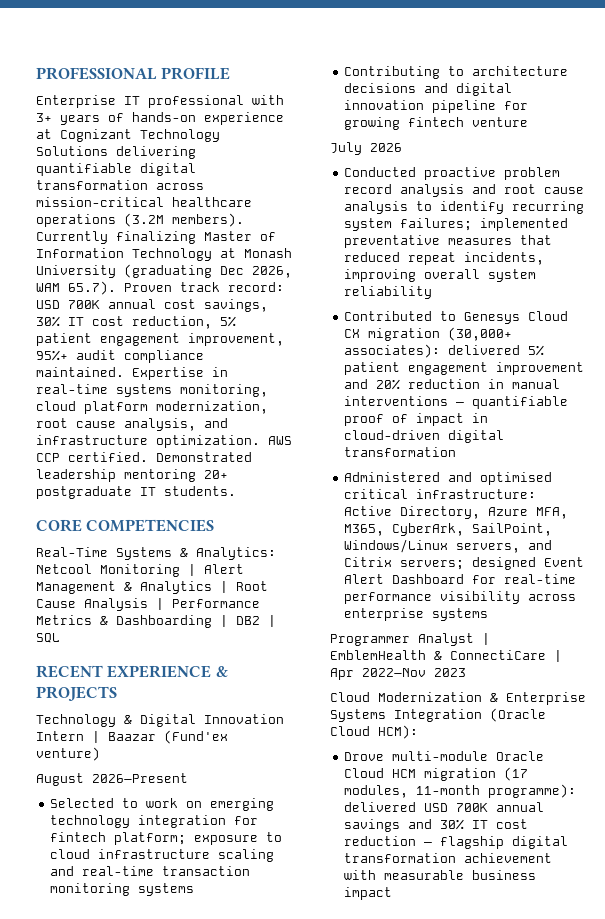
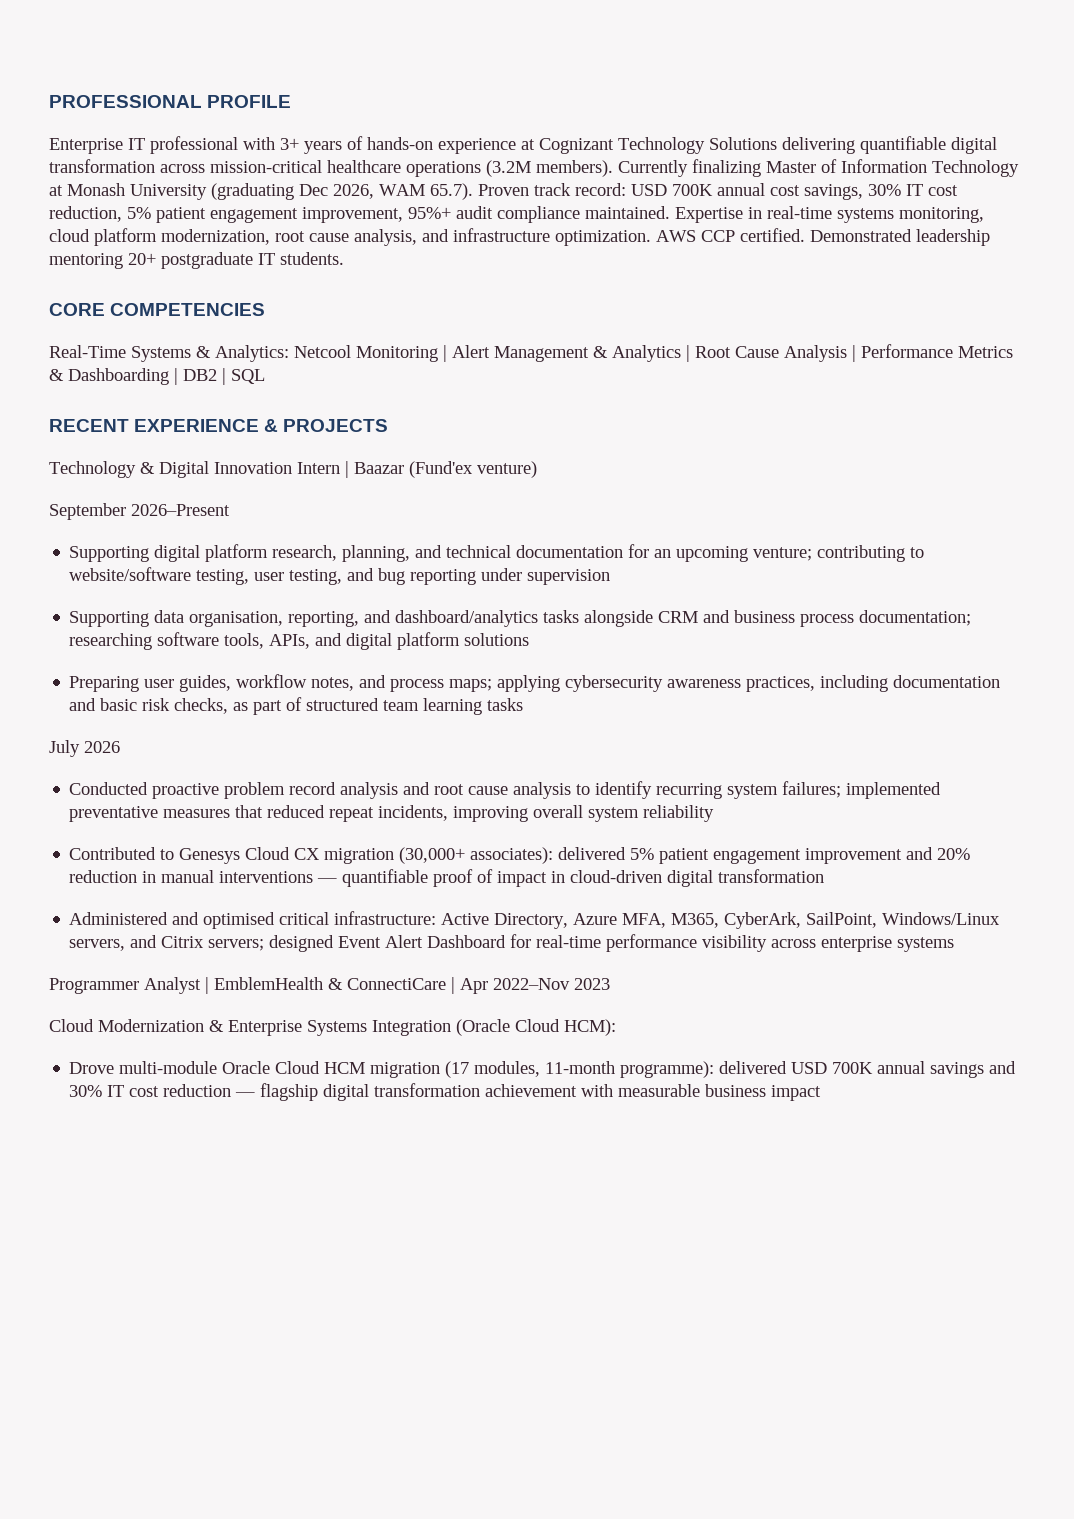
- August 2026–Present
+ September 2026–Present
- Selected to work on emerging technology integration for fintech platform; exposure to cloud infrastructure scaling and real-time transaction monitoring systems
- Contributing to architecture decisions and digital innovation pipeline for growing fintech venture
+ Supporting digital platform research, planning, and technical documentation for an upcoming venture; contributing to website/software testing, user testing, and bug reporting under supervision
+ Supporting data organisation, reporting, and dashboard/analytics tasks alongside CRM and business process documentation; researching software tools, APIs, and digital platform solutions
+ Preparing user guides, workflow notes, and process maps; applying cybersecurity awareness practices, including documentation and basic risk checks, as part of structured team learning tasks

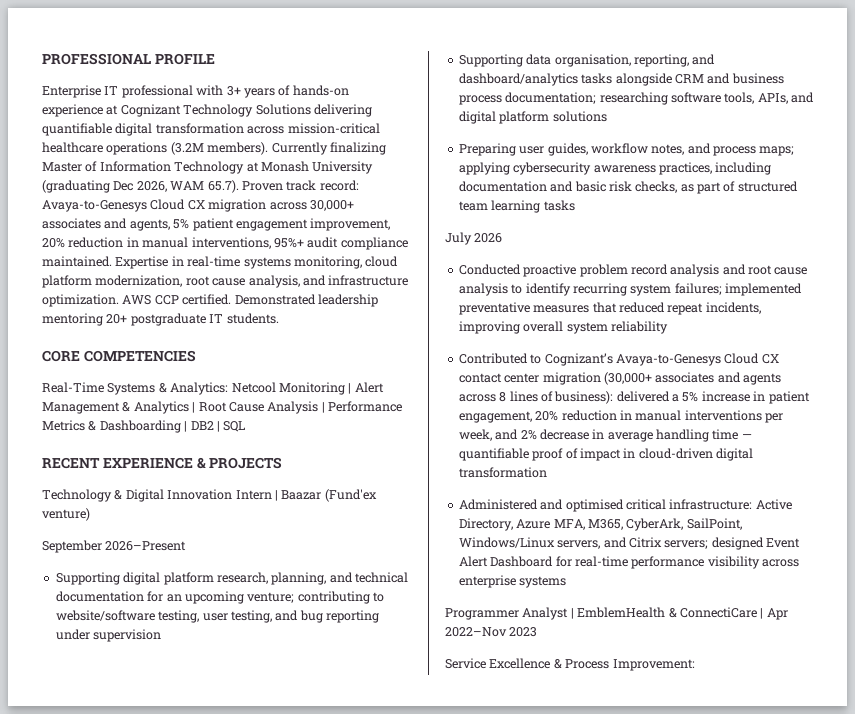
- Currently finalizing Master of Information Technology at Monash University (graduating Dec 2026, WAM 65.7). Proven track record: USD 700K annual cost savings, 30% IT cost reduction, 5% patient engagement improvement, 95%+ audit compliance maintained.
+ Currently finalizing Master of Information Technology at Monash University (graduating Dec 2026, WAM 65.7). Proven track record: Avaya-to-Genesys Cloud CX migration across 30,000+ associates and agents, 5% patient engagement improvement, 20% reduction in manual interventions, 95%+ audit compliance maintained.
- Contributed to Genesys Cloud CX migration (30,000+ associates): delivered 5% patient engagement improvement and 20% reduction in manual interventions — quantifiable proof of impact in cloud-driven digital transformation
+ Contributed to Cognizant’s Avaya-to-Genesys Cloud CX contact center migration (30,000+ associates and agents across 8 lines of business): delivered a 5% increase in patient engagement, 20% reduction in manual interventions per week, and 2% decrease in average handling time — quantifiable proof of impact in cloud-driven digital transformation
- Cloud Modernization & Enterprise Systems Integration (Oracle Cloud HCM):
- Drove multi-module Oracle Cloud HCM migration (17 modules, 11-month programme): delivered USD 700K annual savings and 30% IT cost reduction — flagship digital transformation achievement with measurable business impact
+ Service Excellence & Process Improvement:

